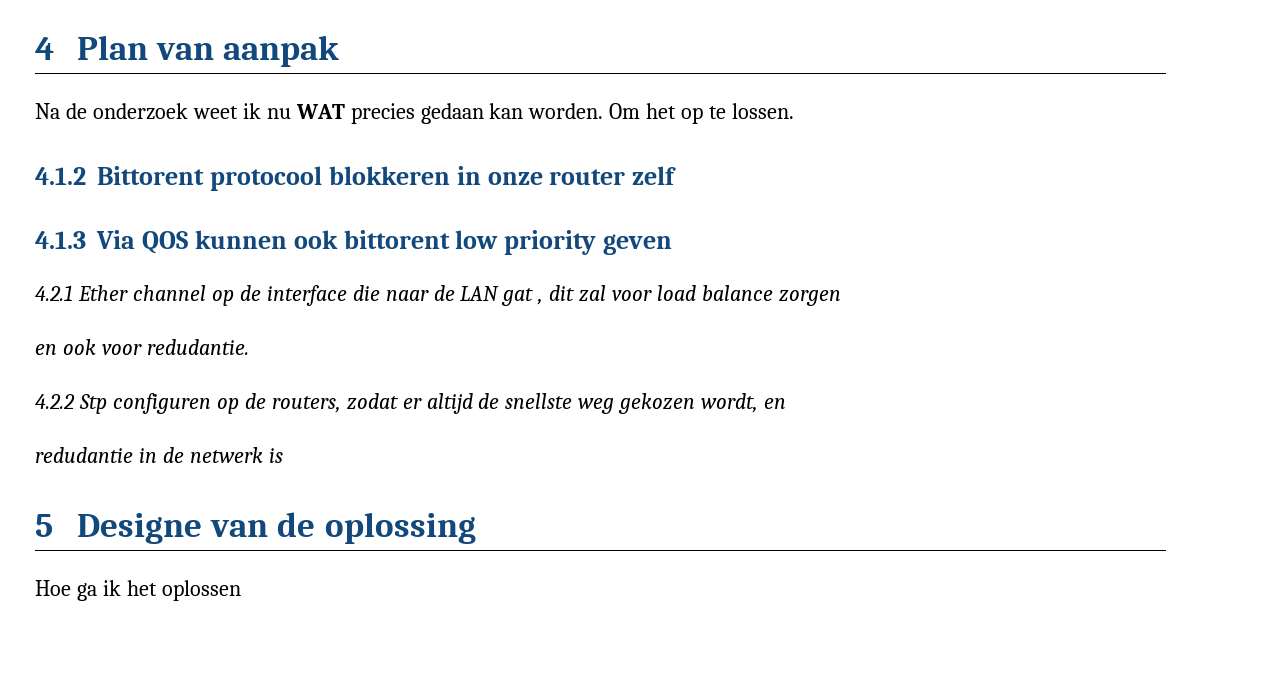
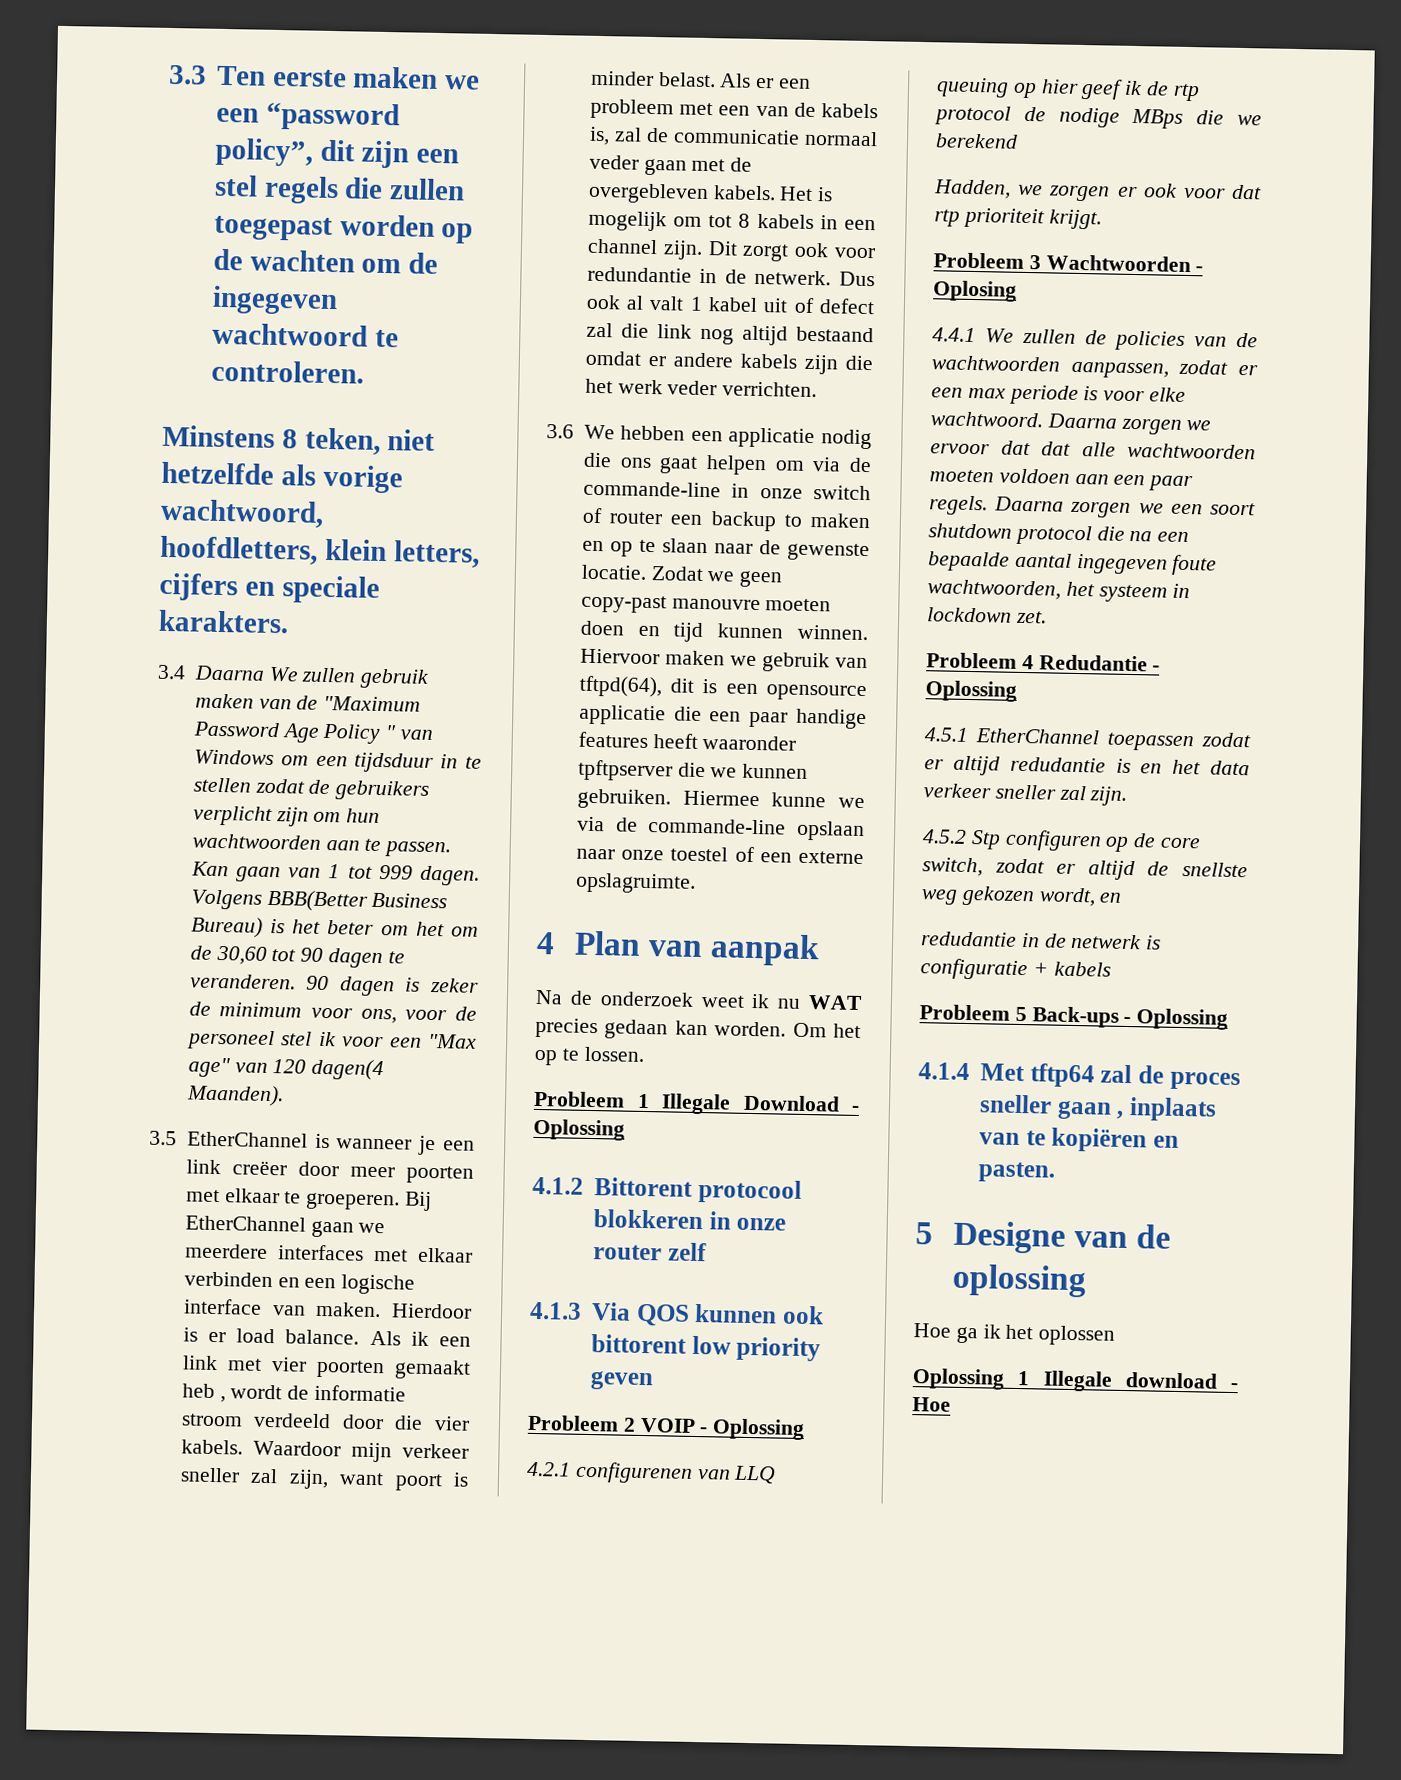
+ 3.3 Ten eerste maken we een “password policy”, dit zijn een stel regels die zullen toegepast worden op de wachten om de ingegeven wachtwoord te controleren.
+ Minstens 8 teken, niet hetzelfde als vorige wachtwoord, hoofdletters, klein letters, cijfers en speciale karakters.
+ 3.4 Daarna We zullen gebruik maken van de "Maximum Password Age Policy " van Windows om een tijdsduur in te stellen zodat de gebruikers verplicht zijn om hun wachtwoorden aan te passen. Kan gaan van 1 tot 999 dagen. Volgens BBB(Better Business Bureau) is het beter om het om de 30,60 tot 90 dagen te veranderen. 90 dagen is zeker de minimum voor ons, voor de personeel stel ik voor een "Max age" van 120 dagen(4 Maanden).
+ 3.5 EtherChannel is wanneer je een link creëer door meer poorten met elkaar te groeperen. Bij EtherChannel gaan we meerdere interfaces met elkaar verbinden en een logische interface van maken. Hierdoor is er load balance. Als ik een link met vier poorten gemaakt heb , wordt de informatie stroom verdeeld door die vier kabels. Waardoor mijn verkeer sneller zal zijn, want poort is minder belast. Als er een probleem met een van de kabels is, zal de communicatie normaal veder gaan met de overgebleven kabels. Het is mogelijk om tot 8 kabels in een channel zijn. Dit zorgt ook voor redundantie in de netwerk. Dus ook al valt 1 kabel uit of defect zal die link nog altijd bestaand omdat er andere kabels zijn die het werk veder verrichten.
+ 3.6 We hebben een applicatie nodig die ons gaat helpen om via de commande-line in onze switch of router een backup to maken en op te slaan naar de gewenste locatie. Zodat we geen copy-past manouvre moeten doen en tijd kunnen winnen. Hiervoor maken we gebruik van tftpd(64), dit is een opensource applicatie die een paar handige features heeft waaronder tpftpserver die we kunnen gebruiken. Hiermee kunne we via de commande-line opslaan naar onze toestel of een externe opslagruimte.
+ Probleem 1 Illegale Download - Oplossing
- 4.2.1 Ether channel op de interface die naar de LAN gat , dit zal voor load balance zorgen
- en ook voor redudantie.
- 4.2.2 Stp configuren op de routers, zodat er altijd de snellste weg gekozen wordt, en
+ Probleem 2 VOIP - Oplossing
+ 4.2.1 configurenen van LLQ queuing op hier geef ik de rtp protocol de nodige MBps die we berekend
+ Hadden, we zorgen er ook voor dat rtp prioriteit krijgt.
+ Probleem 3 Wachtwoorden - Oplosing
+ 4.4.1 We zullen de policies van de wachtwoorden aanpassen, zodat er een max periode is voor elke wachtwoord. Daarna zorgen we ervoor dat dat alle wachtwoorden moeten voldoen aan een paar regels. Daarna zorgen we een soort shutdown protocol die na een bepaalde aantal ingegeven foute wachtwoorden, het systeem in lockdown zet.
+ Probleem 4 Redudantie - Oplossing
+ 4.5.1 EtherChannel toepassen zodat er altijd redudantie is en het data verkeer sneller zal zijn.
+ 4.5.2 Stp configuren op de core switch, zodat er altijd de snellste weg gekozen wordt, en
- redudantie in de netwerk is
+ redudantie in de netwerk is configuratie + kabels
+ Probleem 5 Back-ups - Oplossing
+ 4.1.4 Met tftp64 zal de proces sneller gaan , inplaats van te kopiëren en pasten.
+ Oplossing 1 Illegale download - Hoe

